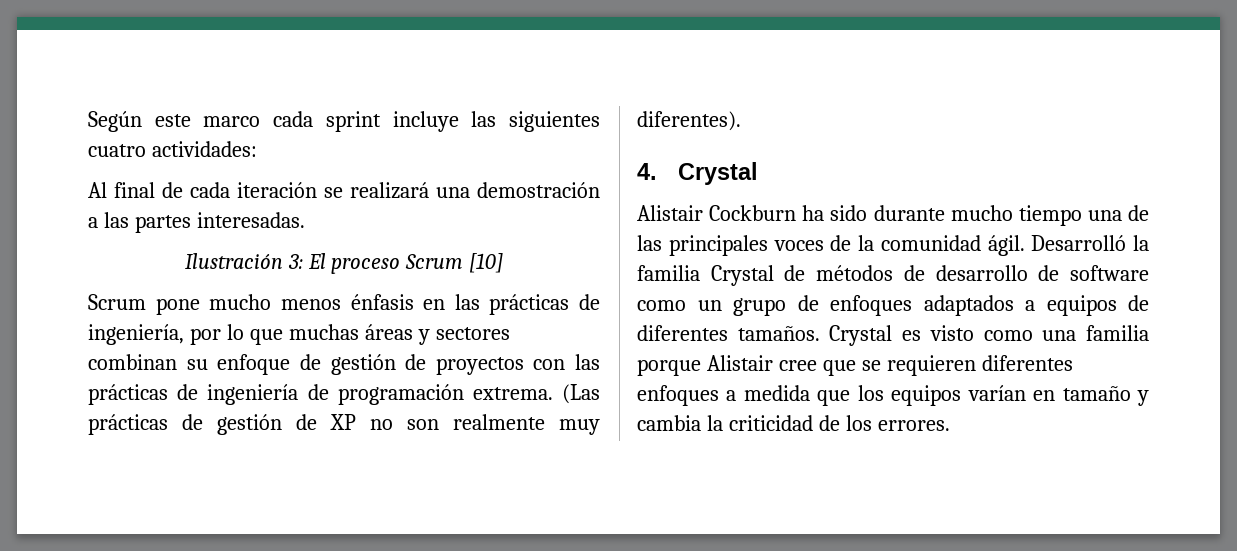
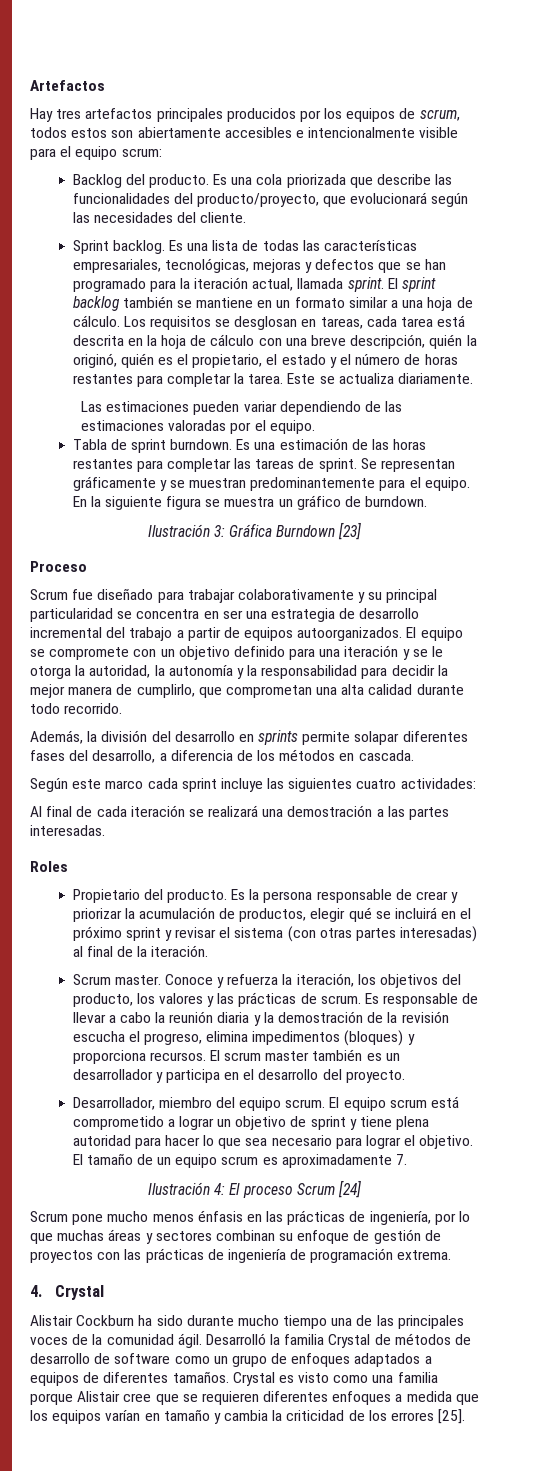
+ Artefactos
+ Hay tres artefactos principales producidos por los equipos de scrum, todos estos son abiertamente accesibles e intencionalmente visible para el equipo scrum:
+ Backlog del producto. Es una cola priorizada que describe las funcionalidades del producto/proyecto, que evolucionará según las necesidades del cliente.
+ Sprint backlog. Es una lista de todas las características empresariales, tecnológicas, mejoras y defectos que se han programado para la iteración actual, llamada sprint. El sprint backlog también se mantiene en un formato similar a una hoja de cálculo. Los requisitos se desglosan en tareas, cada tarea está descrita en la hoja de cálculo con una breve descripción, quién la originó, quién es el propietario, el estado y el número de horas restantes para completar la tarea. Este se actualiza diariamente.
+ Las estimaciones pueden variar dependiendo de las estimaciones valoradas por el equipo.
+ Tabla de sprint burndown. Es una estimación de las horas restantes para completar las tareas de sprint. Se representan gráficamente y se muestran predominantemente para el equipo. En la siguiente figura se muestra un gráfico de burndown.
+ Ilustración 3: Gráfica Burndown [23]
+ Proceso
+ Scrum fue diseñado para trabajar colaborativamente y su principal particularidad se concentra en ser una estrategia de desarrollo incremental del trabajo a partir de equipos autoorganizados. El equipo se compromete con un objetivo definido para una iteración y se le otorga la autoridad, la autonomía y la responsabilidad para decidir la mejor manera de cumplirlo, que comprometan una alta calidad durante todo recorrido.
+ Además, la división del desarrollo en sprints permite solapar diferentes fases del desarrollo, a diferencia de los métodos en cascada.
- Ilustración 3: El proceso Scrum [10]
+ Roles
+ Propietario del producto. Es la persona responsable de crear y priorizar la acumulación de productos, elegir qué se incluirá en el próximo sprint y revisar el sistema (con otras partes interesadas) al final de la iteración.
+ Scrum master. Conoce y refuerza la iteración, los objetivos del producto, los valores y las prácticas de scrum. Es responsable de llevar a cabo la reunión diaria y la demostración de la revisión escucha el progreso, elimina impedimentos (bloques) y proporciona recursos. El scrum master también es un desarrollador y participa en el desarrollo del proyecto.
+ Desarrollador, miembro del equipo scrum. El equipo scrum está comprometido a lograr un objetivo de sprint y tiene plena autoridad para hacer lo que sea necesario para lograr el objetivo. El tamaño de un equipo scrum es aproximadamente 7.
+ Ilustración 4: El proceso Scrum [24]
- (Las prácticas de gestión de XP no son realmente muy diferentes).
- Crystal es visto como una familia porque Alistair cree que se requieren diferentes enfoques a medida que los equipos varían en tamaño y cambia la criticidad de los errores.
+ Crystal es visto como una familia porque Alistair cree que se requieren diferentes enfoques a medida que los equipos varían en tamaño y cambia la criticidad de los errores [25].

